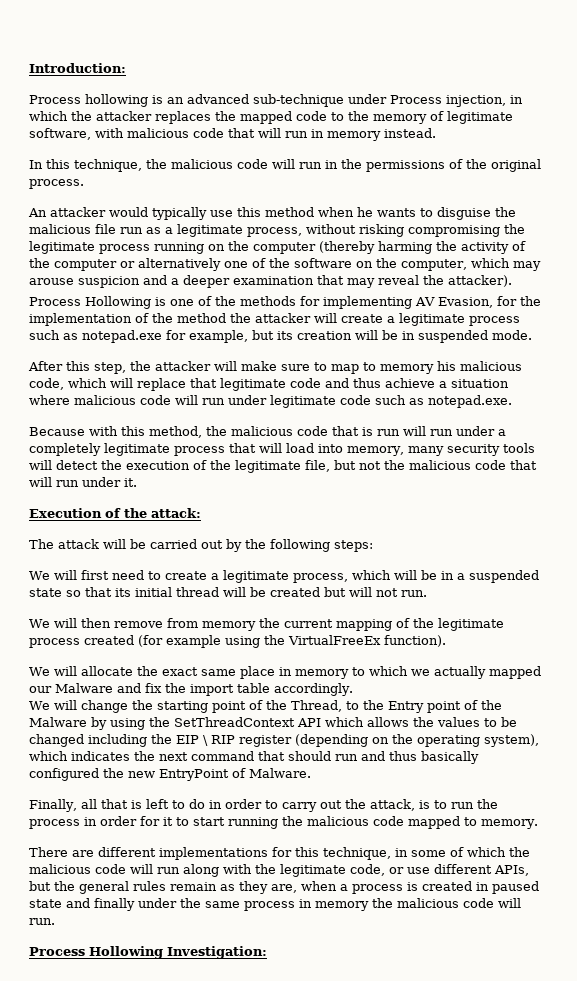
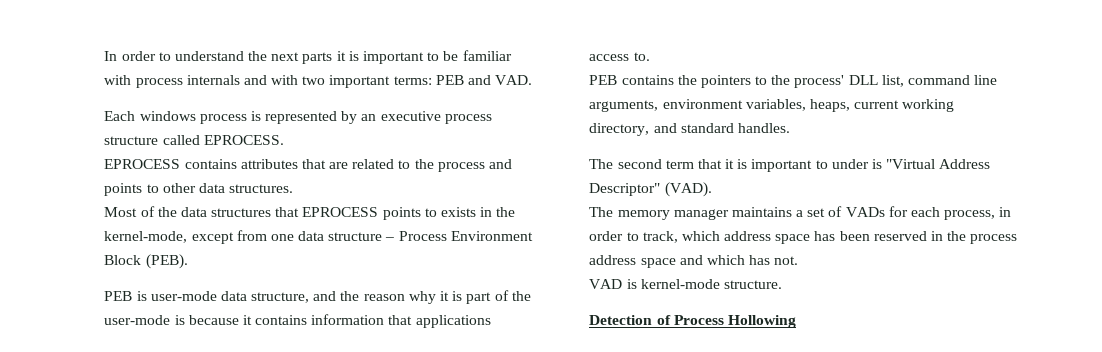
- Introduction:
- Process hollowing is an advanced sub-technique under Process injection, in which the attacker replaces the mapped code to the memory of legitimate software, with malicious code that will run in memory instead.
- In this technique, the malicious code will run in the permissions of the original process.
- An attacker would typically use this method when he wants to disguise the malicious file run as a legitimate process, without risking compromising the legitimate process running on the computer (thereby harming the activity of the computer or alternatively one of the software on the computer, which may arouse suspicion and a deeper examination that may reveal the attacker).
- Process Hollowing is one of the methods for implementing AV Evasion, for the implementation of the method the attacker will create a legitimate process such as notepad.exe for example, but its creation will be in suspended mode.
- After this step, the attacker will make sure to map to memory his malicious code, which will replace that legitimate code and thus achieve a situation where malicious code will run under legitimate code such as notepad.exe.
- Because with this method, the malicious code that is run will run under a completely legitimate process that will load into memory, many security tools will detect the execution of the legitimate file, but not the malicious code that will run under it.
- Execution of the attack:
- The attack will be carried out by the following steps:
- We will first need to create a legitimate process, which will be in a suspended state so that its initial thread will be created but will not run.
- We will then remove from memory the current mapping of the legitimate process created (for example using the VirtualFreeEx function).
- We will allocate the exact same place in memory to which we actually mapped our Malware and fix the import table accordingly.
- We will change the starting point of the Thread, to the Entry point of the Malware by using the SetThreadContext API which allows the values to be changed including the EIP \ RIP register (depending on the operating system), which indicates the next command that should run and thus basically configured the new EntryPoint of Malware.
- Finally, all that is left to do in order to carry out the attack, is to run the process in order for it to start running the malicious code mapped to memory.
- There are different implementations for this technique, in some of which the malicious code will run along with the legitimate code, or use different APIs, but the general rules remain as they are, when a process is created in paused state and finally under the same process in memory the malicious code will run.
- Process Hollowing Investigation:
+ In order to understand the next parts it is important to be familiar with process internals and with two important terms: PEB and VAD.
+ Each windows process is represented by an executive process structure called EPROCESS.
+ EPROCESS contains attributes that are related to the process and points to other data structures.
+ Most of the data structures that EPROCESS points to exists in the kernel-mode, except from one data structure – Process Environment Block (PEB).
+ PEB is user-mode data structure, and the reason why it is part of the user-mode is because it contains information that applications access to.
+ PEB contains the pointers to the process' DLL list, command line arguments, environment variables, heaps, current working directory, and standard handles.
+ The second term that it is important to under is "Virtual Address Descriptor" (VAD).
+ The memory manager maintains a set of VADs for each process, in order to track, which address space has been reserved in the process address space and which has not.
+ VAD is kernel-mode structure.
+ Detection of Process Hollowing

